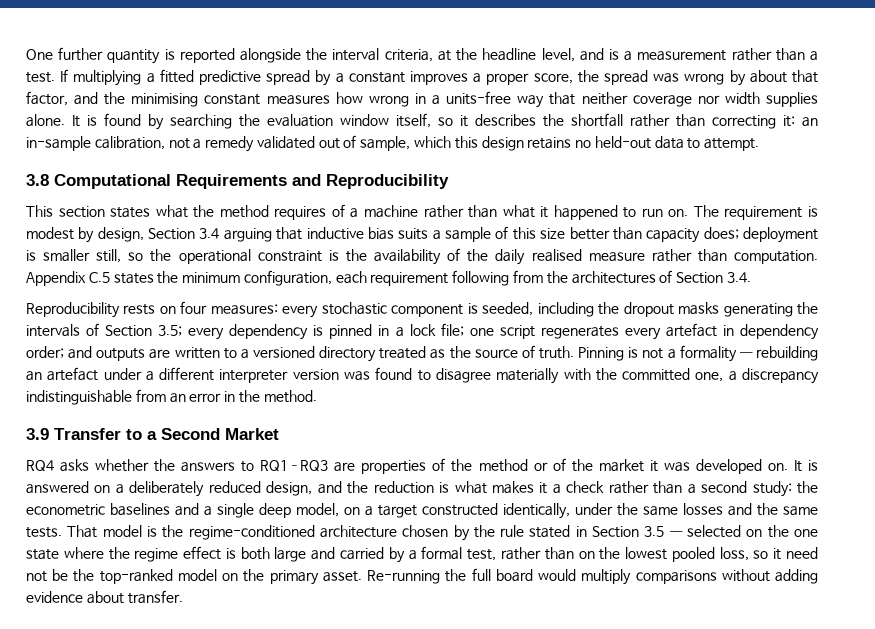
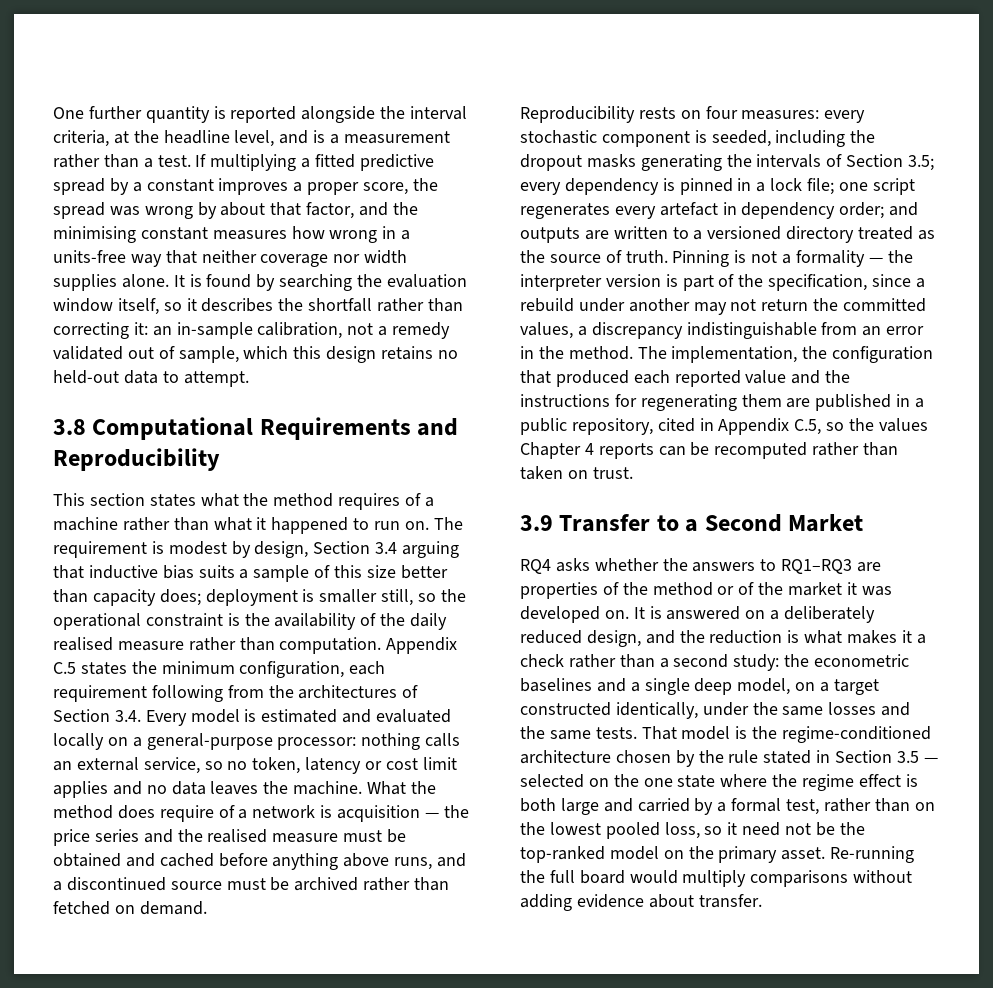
- Appendix C.5 states the minimum configuration, each requirement following from the architectures of Section 3.4.
+ Appendix C.5 states the minimum configuration, each requirement following from the architectures of Section 3.4. Every model is estimated and evaluated locally on a general-purpose processor: nothing calls an external service, so no token, latency or cost limit applies and no data leaves the machine. What the method does require of a network is acquisition — the price series and the realised measure must be obtained and cached before anything above runs, and a discontinued source must be archived rather than fetched on demand.
- Pinning is not a formality — rebuilding an artefact under a different interpreter version was found to disagree materially with the committed one, a discrepancy indistinguishable from an error in the method.
+ Pinning is not a formality — the interpreter version is part of the specification, since a rebuild under another may not return the committed values, a discrepancy indistinguishable from an error in the method. The implementation, the configuration that produced each reported value and the instructions for regenerating them are published in a public repository, cited in Appendix C.5, so the values Chapter 4 reports can be recomputed rather than taken on trust.

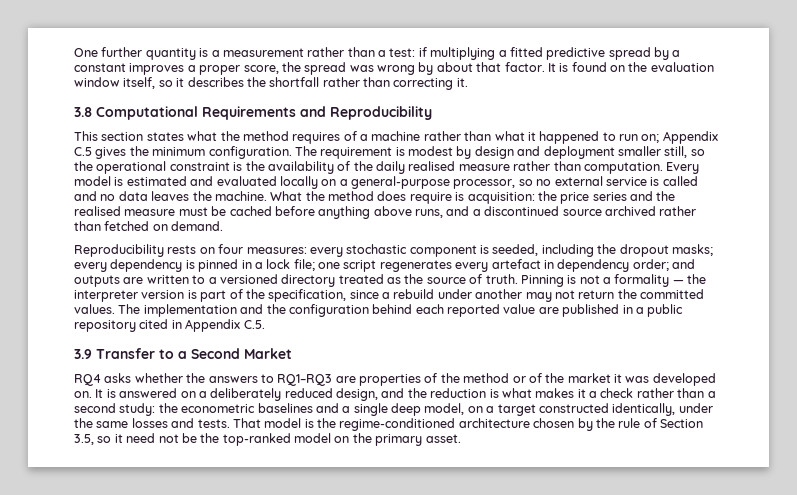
- One further quantity is reported alongside the interval criteria, at the headline level, and is a measurement rather than a test. If multiplying a fitted predictive spread by a constant improves a proper score, the spread was wrong by about that factor, and the minimising constant measures how wrong in a units-free way that neither coverage nor width supplies alone.
+ One further quantity is a measurement rather than a test: if multiplying a fitted predictive spread by a constant improves a proper score, the spread was wrong by about that factor.
- It is found by searching the evaluation window itself, so it describes the shortfall rather than correcting it: an in-sample calibration, not a remedy validated out of sample, which this design retains no held-out data to attempt.
+ It is found on the evaluation window itself, so it describes the shortfall rather than correcting it.
- This section states what the method requires of a machine rather than what it happened to run on.
+ This section states what the method requires of a machine rather than what it happened to run on; Appendix C.5 gives the minimum configuration.
- The requirement is modest by design, Section 3.4 arguing that inductive bias suits a sample of this size better than capacity does; deployment is smaller still, so the operational constraint is the availability of the daily realised measure rather than computation.
+ The requirement is modest by design and deployment smaller still, so the operational constraint is the availability of the daily realised measure rather than computation.
- Appendix C.5 states the minimum configuration, each requirement following from the architectures of Section 3.4. Every model is estimated and evaluated locally on a general-purpose processor: nothing calls an external service, so no token, latency or cost limit applies and no data leaves the machine.
+ Every model is estimated and evaluated locally on a general-purpose processor, so no external service is called and no data leaves the machine.
- What the method does require of a network is acquisition — the price series and the realised measure must be obtained and cached before anything above runs, and a discontinued source must be archived rather than fetched on demand.
+ What the method does require is acquisition: the price series and the realised measure must be cached before anything above runs, and a discontinued source archived rather than fetched on demand.
- Reproducibility rests on four measures: every stochastic component is seeded, including the dropout masks generating the intervals of Section 3.5; every dependency is pinned in a lock file; one script regenerates every artefact in dependency order; and outputs are written to a versioned directory treated as the source of truth.
+ Reproducibility rests on four measures: every stochastic component is seeded, including the dropout masks; every dependency is pinned in a lock file; one script regenerates every artefact in dependency order; and outputs are written to a versioned directory treated as the source of truth.
- Pinning is not a formality — the interpreter version is part of the specification, since a rebuild under another may not return the committed values, a discrepancy indistinguishable from an error in the method. The implementation, the configuration that produced each reported value and the instructions for regenerating them are published in a public repository, cited in Appendix C.5, so the values Chapter 4 reports can be recomputed rather than taken on trust.
+ Pinning is not a formality — the interpreter version is part of the specification, since a rebuild under another may not return the committed values. The implementation and the configuration behind each reported value are published in a public repository cited in Appendix C.5.
- It is answered on a deliberately reduced design, and the reduction is what makes it a check rather than a second study: the econometric baselines and a single deep model, on a target constructed identically, under the same losses and the same tests.
+ It is answered on a deliberately reduced design, and the reduction is what makes it a check rather than a second study: the econometric baselines and a single deep model, on a target constructed identically, under the same losses and tests.
- That model is the regime-conditioned architecture chosen by the rule stated in Section 3.5 — selected on the one state where the regime effect is both large and carried by a formal test, rather than on the lowest pooled loss, so it need not be the top-ranked model on the primary asset. Re-running the full board would multiply comparisons without adding evidence about transfer.
+ That model is the regime-conditioned architecture chosen by the rule of Section 3.5, so it need not be the top-ranked model on the primary asset.

